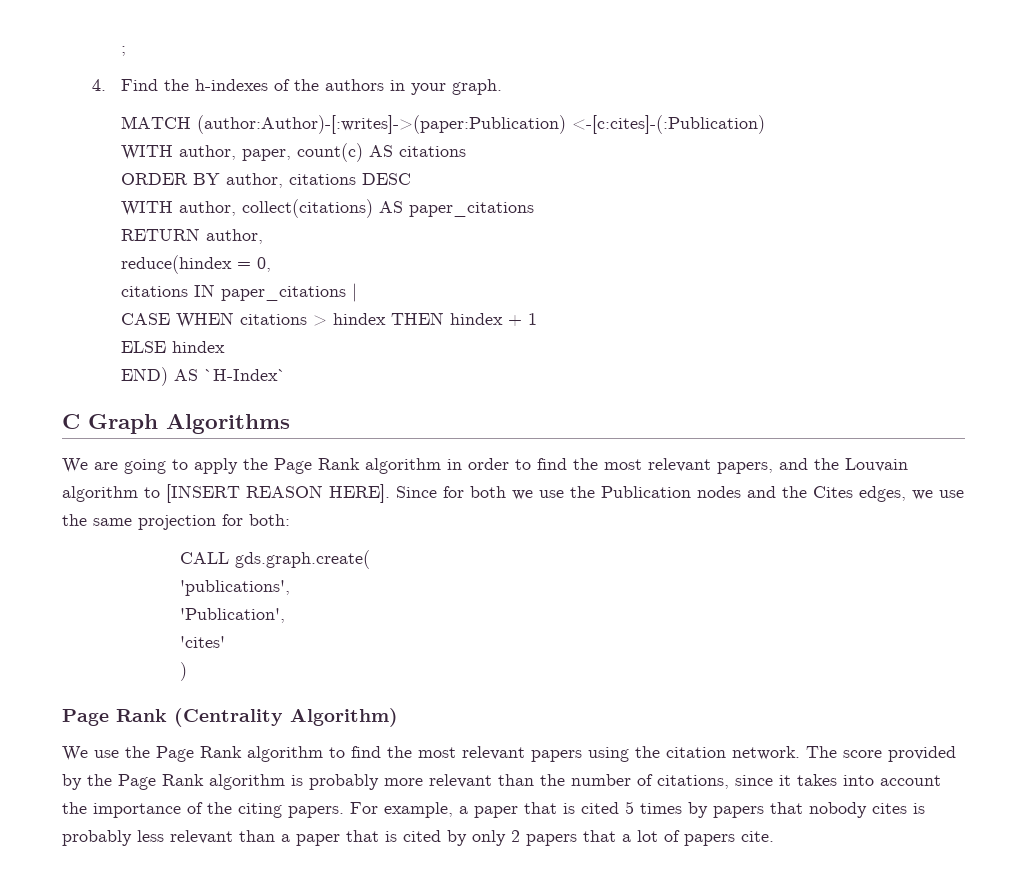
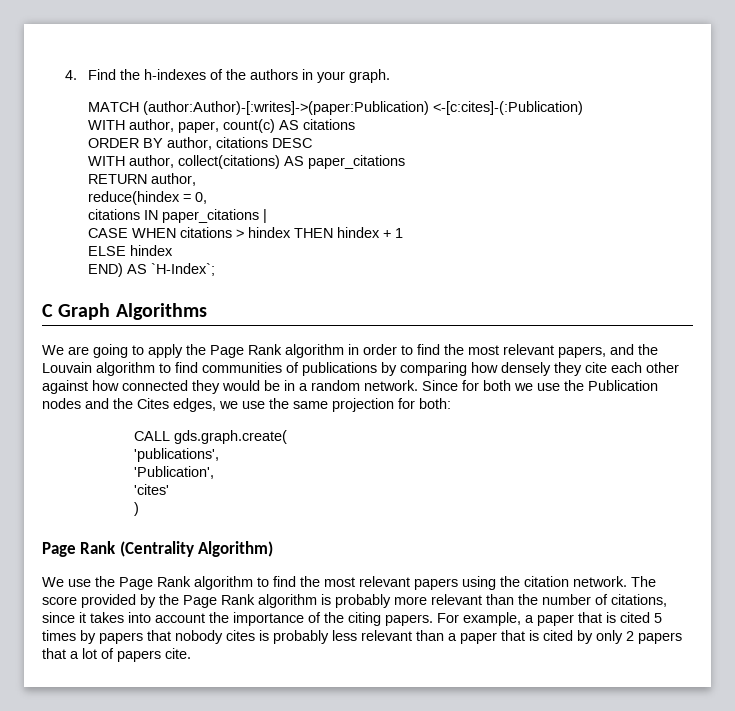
- ;
- END) AS `H-Index`
+ END) AS `H-Index`;
- We are going to apply the Page Rank algorithm in order to find the most relevant papers, and the Louvain algorithm to [INSERT REASON HERE].
+ We are going to apply the Page Rank algorithm in order to find the most relevant papers, and the Louvain algorithm to find communities of publications by comparing how densely they cite each other against how connected they would be in a random network.

